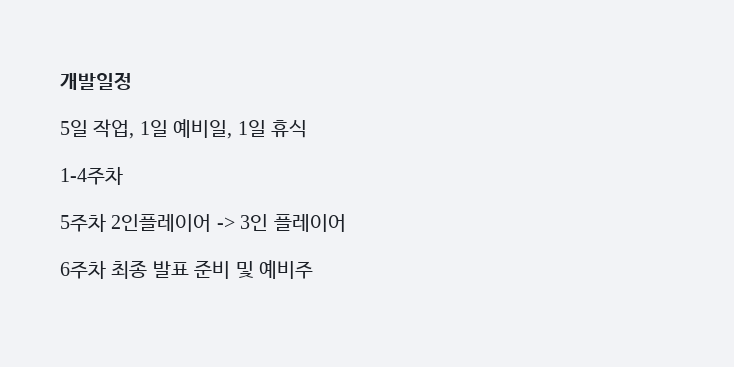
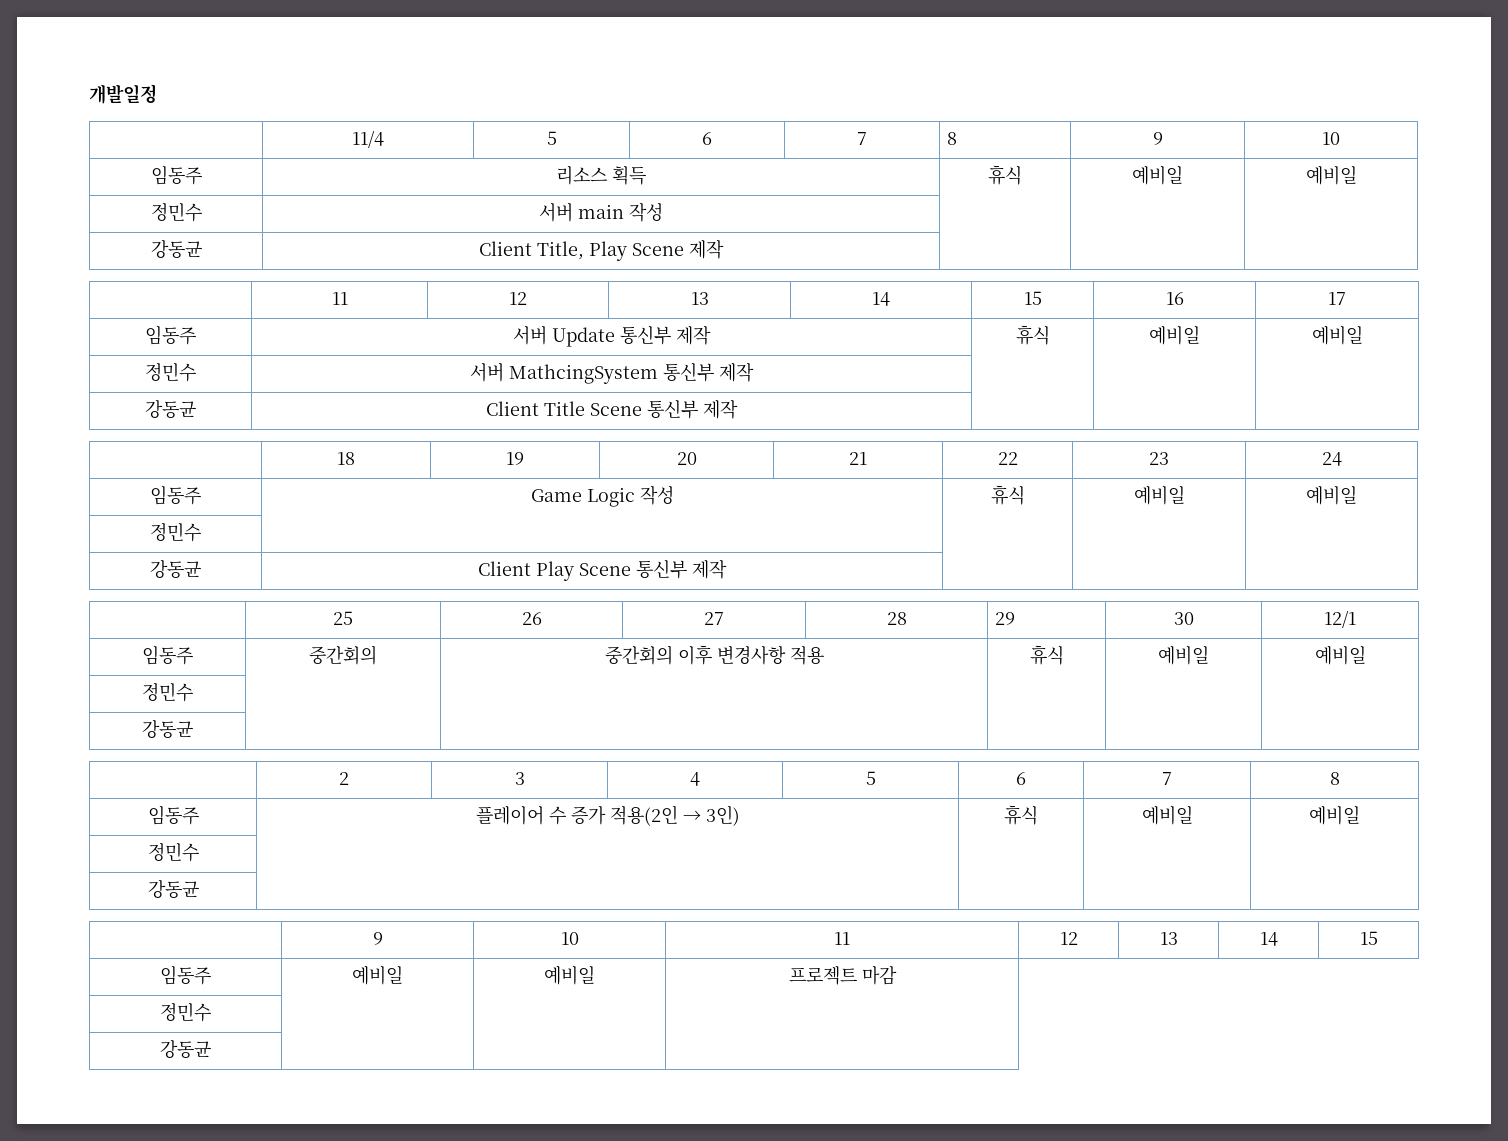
- 5일 작업, 1일 예비일, 1일 휴식
- 1-4주차
- 5주차 2인플레이어 -> 3인 플레이어
- 6주차 최종 발표 준비 및 예비주
+ | 11/4 | 5 | 6 | 7 | 8 | 9 | 10
+ 임동주 | 리소스 획득 | 휴식 | 예비일 | 예비일
+ 정민수 | 서버 main 작성 | | |
+ 강동균 | Client Title, Play Scene 제작 | | |
+ | 11 | 12 | 13 | 14 | 15 | 16 | 17
+ 임동주 | 서버 Update 통신부 제작 | 휴식 | 예비일 | 예비일
+ 정민수 | 서버 MathcingSystem 통신부 제작 | | |
+ 강동균 | Client Title Scene 통신부 제작 | | |
+ | 18 | 19 | 20 | 21 | 22 | 23 | 24
+ 임동주 | Game Logic 작성 | 휴식 | 예비일 | 예비일
+ 정민수 | | | |
+ 강동균 | Client Play Scene 통신부 제작 | | |
+ | 25 | 26 | 27 | 28 | 29 | 30 | 12/1
+ 임동주 | 중간회의 | 중간회의 이후 변경사항 적용 | 휴식 | 예비일 | 예비일
+ 정민수 | | | | |
+ 강동균 | | | | |
+ | 2 | 3 | 4 | 5 | 6 | 7 | 8
+ 임동주 | 플레이어 수 증가 적용(2인 → 3인) | 휴식 | 예비일 | 예비일
+ 정민수 | | | |
+ 강동균 | | | |
+ | 9 | 10 | 11 | 12 | 13 | 14 | 15
+ 임동주 | 예비일 | 예비일 | 프로젝트 마감
+ 정민수 | | |
+ 강동균 | | |

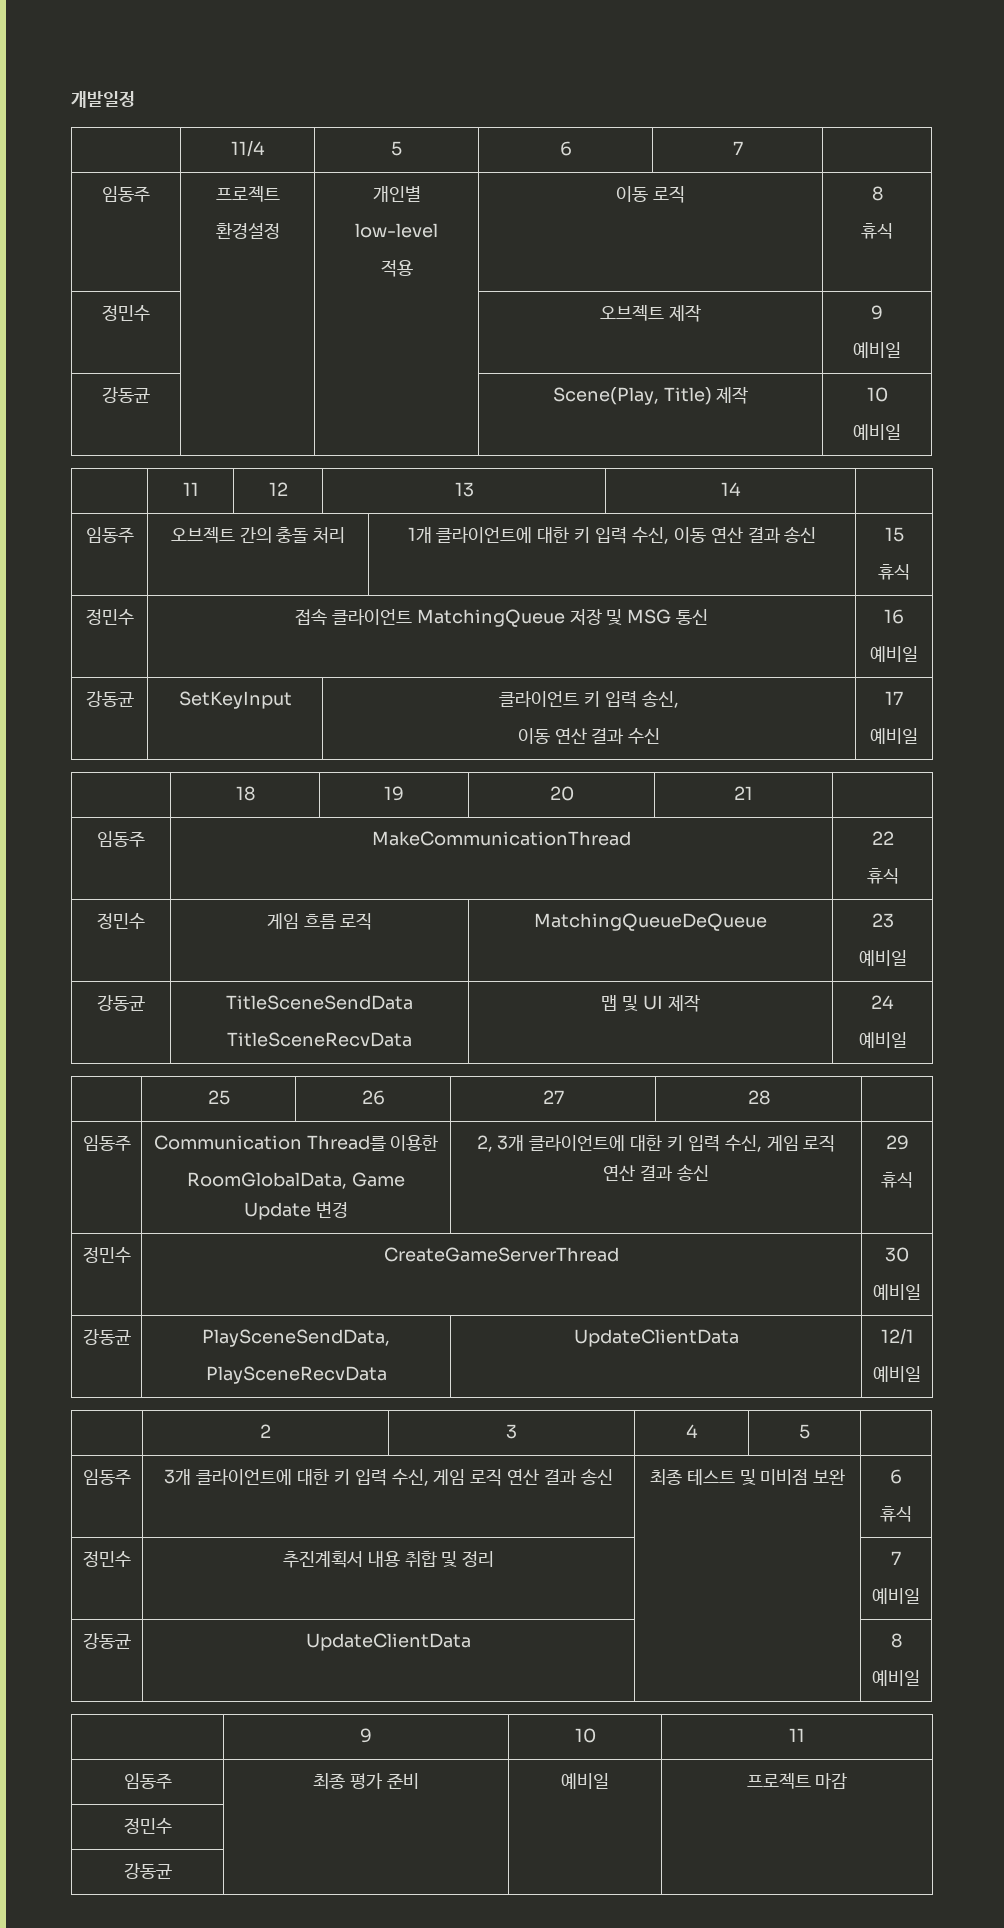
- | 11/4 | 5 | 6 | 7 | 8 | 9 | 10
- 임동주 | 리소스 획득 | 휴식 | 예비일 | 예비일
- 정민수 | 서버 main 작성 | | |
- 강동균 | Client Title, Play Scene 제작 | | |
- | 11 | 12 | 13 | 14 | 15 | 16 | 17
- 임동주 | 서버 Update 통신부 제작 | 휴식 | 예비일 | 예비일
- 정민수 | 서버 MathcingSystem 통신부 제작 | | |
- 강동균 | Client Title Scene 통신부 제작 | | |
- | 18 | 19 | 20 | 21 | 22 | 23 | 24
- 임동주 | Game Logic 작성 | 휴식 | 예비일 | 예비일
- 정민수 | | | |
- 강동균 | Client Play Scene 통신부 제작 | | |
+ | 11/4 | 5 | 6 | 7 |
+ 임동주 | 프로젝트
+ 환경설정 | 개인별
+ low-level
+ 적용 | 이동 로직 | 8
+ 휴식
+ 정민수 | | | 오브젝트 제작 | 9
+ 예비일
+ 강동균 | | | Scene(Play, Title) 제작 | 10
+ 예비일
+ | 11 | 12 | 13 | 14 |
+ 임동주 | 오브젝트 간의 충돌 처리 | 1개 클라이언트에 대한 키 입력 수신, 이동 연산 결과 송신 | 15
+ 휴식
+ 정민수 | 접속 클라이언트 MatchingQueue 저장 및 MSG 통신 | 16
+ 예비일
+ 강동균 | SetKeyInput | 클라이언트 키 입력 송신,
+ 이동 연산 결과 수신 | 17
+ 예비일
+ | 18 | 19 | 20 | 21 |
+ 임동주 | MakeCommunicationThread | 22
+ 휴식
+ 정민수 | 게임 흐름 로직 | MatchingQueueDeQueue | 23
+ 예비일
+ 강동균 | TitleSceneSendData
+ TitleSceneRecvData | 맵 및 UI 제작 | 24
+ 예비일
- | 25 | 26 | 27 | 28 | 29 | 30 | 12/1
- 임동주 | 중간회의 | 중간회의 이후 변경사항 적용 | 휴식 | 예비일 | 예비일
- 정민수 | | | | |
- 강동균 | | | | |
- | 2 | 3 | 4 | 5 | 6 | 7 | 8
- 임동주 | 플레이어 수 증가 적용(2인 → 3인) | 휴식 | 예비일 | 예비일
- 정민수 | | | |
- 강동균 | | | |
- | 9 | 10 | 11 | 12 | 13 | 14 | 15
- 임동주 | 예비일 | 예비일 | 프로젝트 마감
+ | 25 | 26 | 27 | 28 |
+ 임동주 | Communication Thread를 이용한
+ RoomGlobalData, Game Update 변경 | 2, 3개 클라이언트에 대한 키 입력 수신, 게임 로직 연산 결과 송신 | 29
+ 휴식
+ 정민수 | CreateGameServerThread | 30
+ 예비일
+ 강동균 | PlaySceneSendData,
+ PlaySceneRecvData | UpdateClientData | 12/1
+ 예비일
+ | 2 | 3 | 4 | 5 |
+ 임동주 | 3개 클라이언트에 대한 키 입력 수신, 게임 로직 연산 결과 송신 | 최종 테스트 및 미비점 보완 | 6
+ 휴식
+ 정민수 | 추진계획서 내용 취합 및 정리 | | 7
+ 예비일
+ 강동균 | UpdateClientData | | 8
+ 예비일
+ | 9 | 10 | 11
+ 임동주 | 최종 평가 준비 | 예비일 | 프로젝트 마감

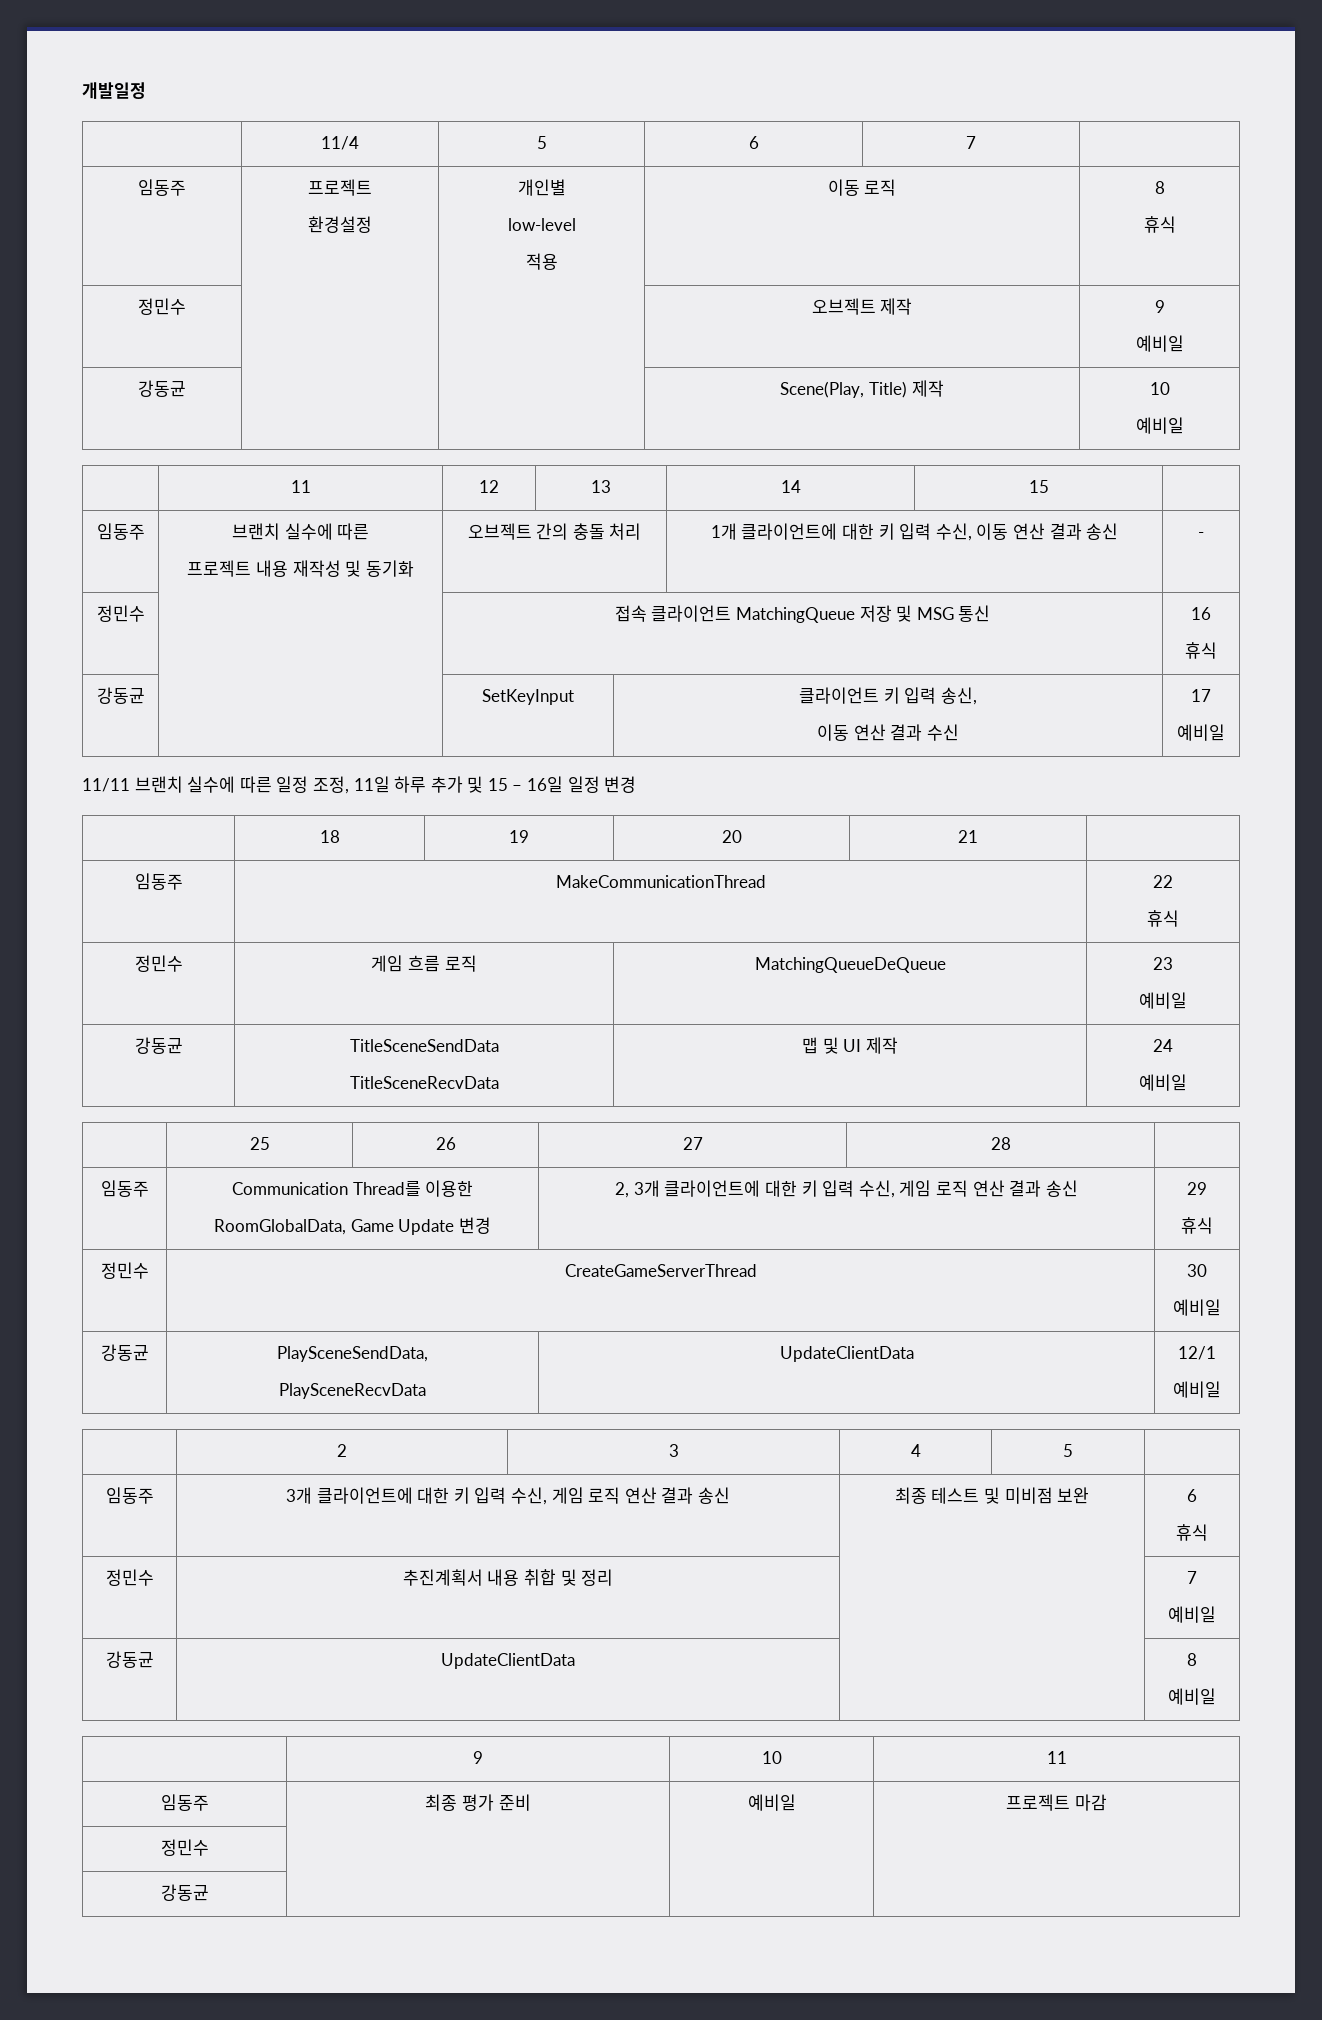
- | 11 | 12 | 13 | 14 |
- 임동주 | 오브젝트 간의 충돌 처리 | 1개 클라이언트에 대한 키 입력 수신, 이동 연산 결과 송신 | 15
+ | 11 | 12 | 13 | 14 | 15 |
+ 임동주 | 브랜치 실수에 따른
+ 프로젝트 내용 재작성 및 동기화 | 오브젝트 간의 충돌 처리 | 1개 클라이언트에 대한 키 입력 수신, 이동 연산 결과 송신 | -
+ 정민수 | | 접속 클라이언트 MatchingQueue 저장 및 MSG 통신 | 16
  휴식
- 정민수 | 접속 클라이언트 MatchingQueue 저장 및 MSG 통신 | 16
- 예비일
- 강동균 | SetKeyInput | 클라이언트 키 입력 송신,
+ 강동균 | | SetKeyInput | 클라이언트 키 입력 송신,
+ 11/11 브랜치 실수에 따른 일정 조정, 11일 하루 추가 및 15 – 16일 일정 변경

